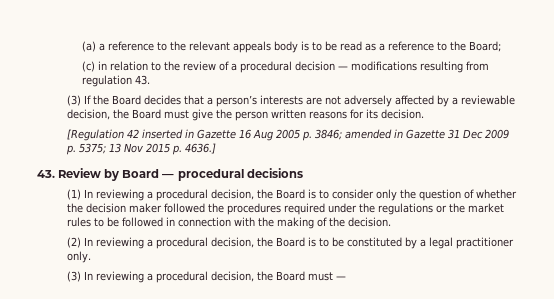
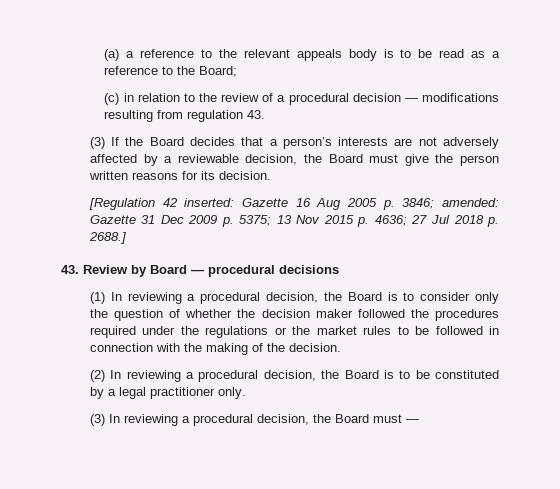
- [Regulation 42 inserted in Gazette 16 Aug 2005 p. 3846; amended in Gazette 31 Dec 2009 p. 5375; 13 Nov 2015 p. 4636.]
+ [Regulation 42 inserted: Gazette 16 Aug 2005 p. 3846; amended: Gazette 31 Dec 2009 p. 5375; 13 Nov 2015 p. 4636; 27 Jul 2018 p. 2688.]

